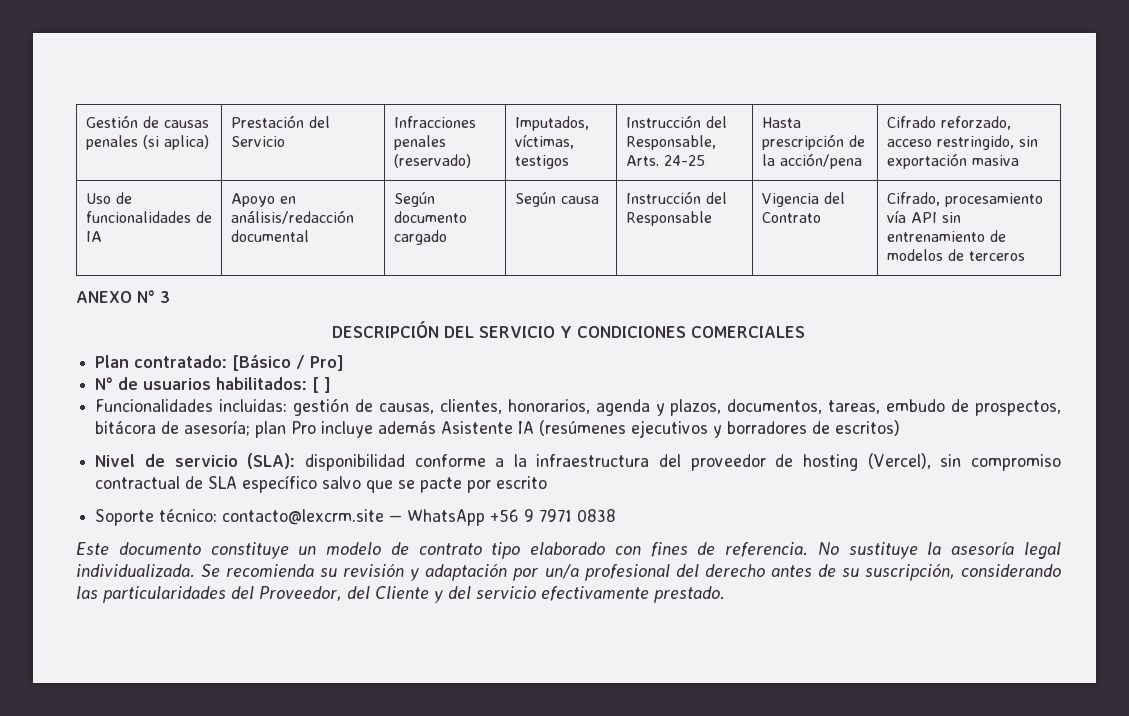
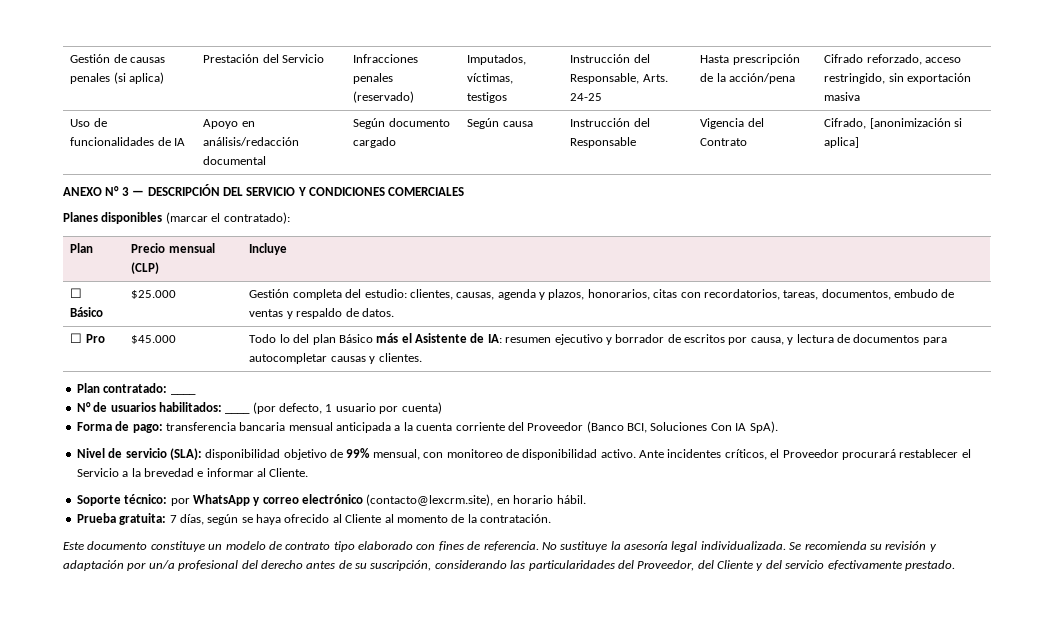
- Uso de funcionalidades de IA | Apoyo en análisis/redacción documental | Según documento cargado | Según causa | Instrucción del Responsable | Vigencia del Contrato | Cifrado, procesamiento vía API sin entrenamiento de modelos de terceros
+ Uso de funcionalidades de IA | Apoyo en análisis/redacción documental | Según documento cargado | Según causa | Instrucción del Responsable | Vigencia del Contrato | Cifrado, [anonimización si aplica]
- ANEXO N° 3
- DESCRIPCIÓN DEL SERVICIO Y CONDICIONES COMERCIALES
+ ANEXO N° 3 — DESCRIPCIÓN DEL SERVICIO Y CONDICIONES COMERCIALES
+ Planes disponibles (marcar el contratado):
+ Plan | Precio mensual (CLP) | Incluye
+ ☐ Básico | $25.000 | Gestión completa del estudio: clientes, causas, agenda y plazos, honorarios, citas con recordatorios, tareas, documentos, embudo de ventas y respaldo de datos.
+ ☐ Pro | $45.000 | Todo lo del plan Básico más el Asistente de IA: resumen ejecutivo y borrador de escritos por causa, y lectura de documentos para autocompletar causas y clientes.
- Plan contratado: [Básico / Pro]
+ Plan contratado: ____
- N° de usuarios habilitados: [ ]
- Funcionalidades incluidas: gestión de causas, clientes, honorarios, agenda y plazos, documentos, tareas, embudo de prospectos, bitácora de asesoría; plan Pro incluye además Asistente IA (resúmenes ejecutivos y borradores de escritos)
+ N° de usuarios habilitados: ____ (por defecto, 1 usuario por cuenta)
+ Forma de pago: transferencia bancaria mensual anticipada a la cuenta corriente del Proveedor (Banco BCI, Soluciones Con IA SpA).
- Nivel de servicio (SLA): disponibilidad conforme a la infraestructura del proveedor de hosting (Vercel), sin compromiso contractual de SLA específico salvo que se pacte por escrito
- Soporte técnico: contacto@lexcrm.site — WhatsApp +56 9 7971 0838
+ Nivel de servicio (SLA): disponibilidad objetivo de 99% mensual, con monitoreo de disponibilidad activo. Ante incidentes críticos, el Proveedor procurará restablecer el Servicio a la brevedad e informar al Cliente.
+ Soporte técnico: por WhatsApp y correo electrónico (contacto@lexcrm.site), en horario hábil.
+ Prueba gratuita: 7 días, según se haya ofrecido al Cliente al momento de la contratación.

